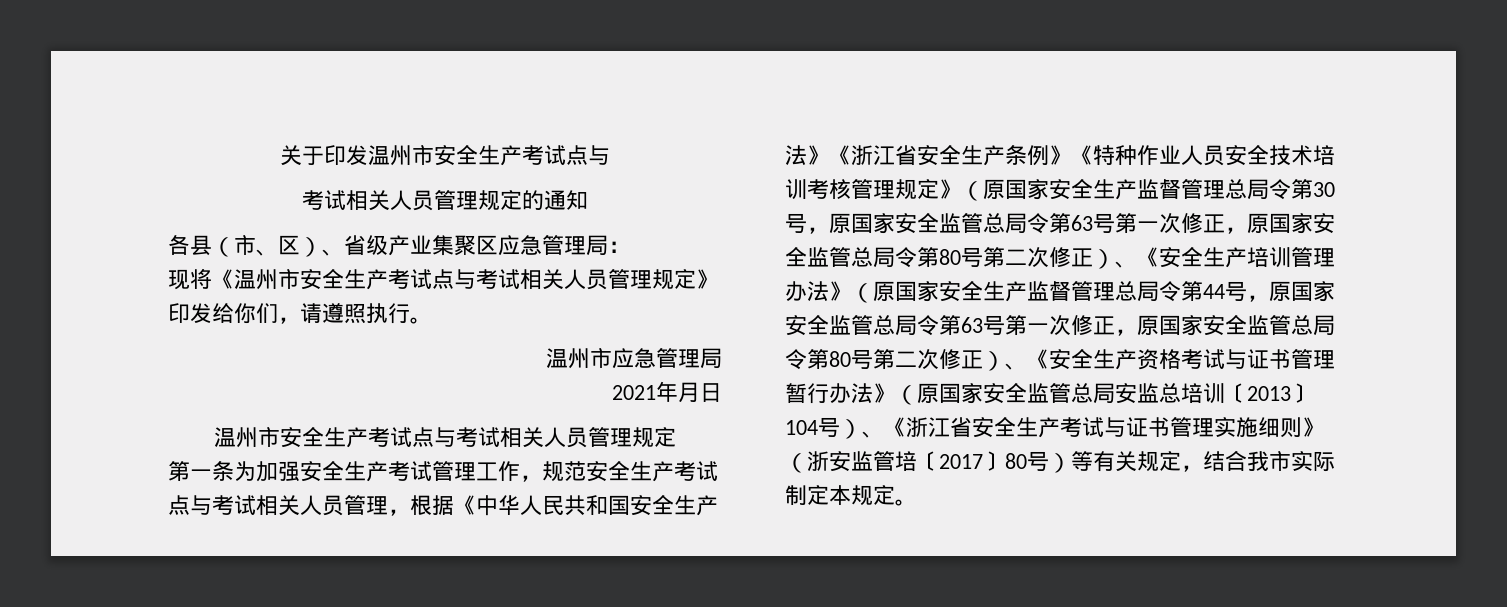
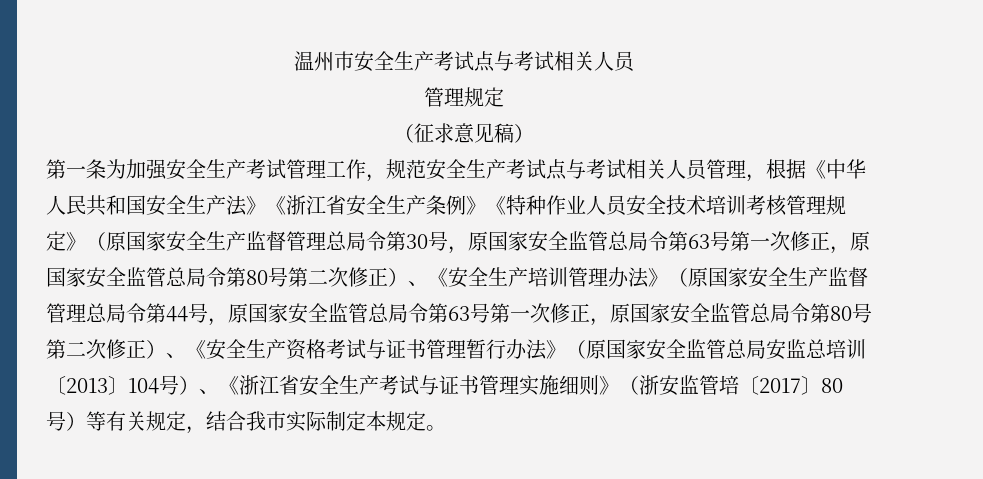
- 关于印发温州市安全生产考试点与
- 考试相关人员管理规定的通知
- 各县（市、区）、省级产业集聚区应急管理局：
- 现将《温州市安全生产考试点与考试相关人员管理规定》印发给你们，请遵照执行。
- 温州市应急管理局
- 2021年月日
- 温州市安全生产考试点与考试相关人员管理规定
+ 温州市安全生产考试点与考试相关人员
+ 管理规定
+ （征求意见稿）

